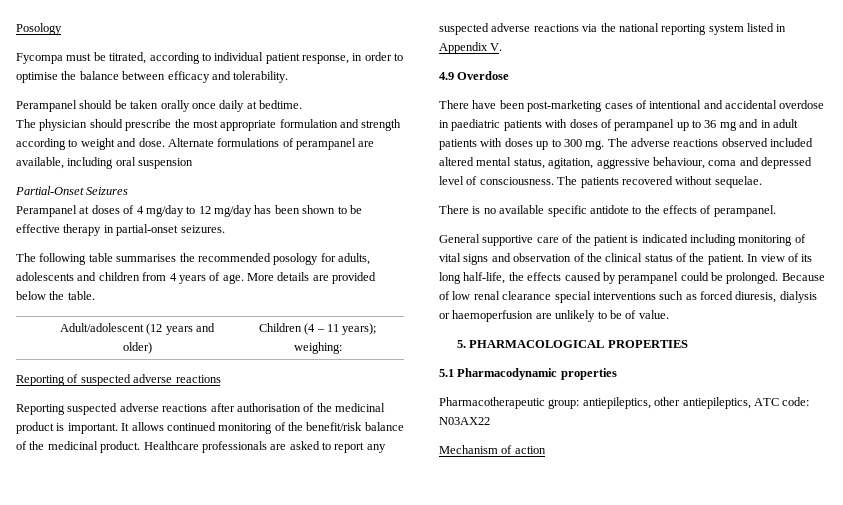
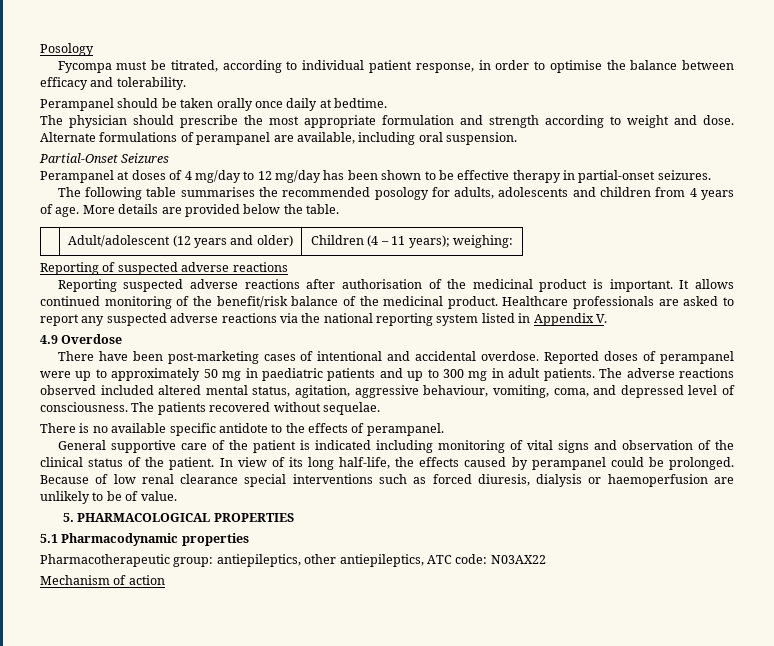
- Alternate formulations of perampanel are available, including oral suspension
+ Alternate formulations of perampanel are available, including oral suspension.
- There have been post-marketing cases of intentional and accidental overdose in paediatric patients with doses of perampanel up to 36 mg and in adult patients with doses up to 300 mg.
+ There have been post-marketing cases of intentional and accidental overdose. Reported doses of perampanel were up to approximately 50 mg in paediatric patients and up to 300 mg in adult patients.
- The adverse reactions observed included altered mental status, agitation, aggressive behaviour, coma and depressed level of consciousness.
+ The adverse reactions observed included altered mental status, agitation, aggressive behaviour, vomiting, coma, and depressed level of consciousness.

